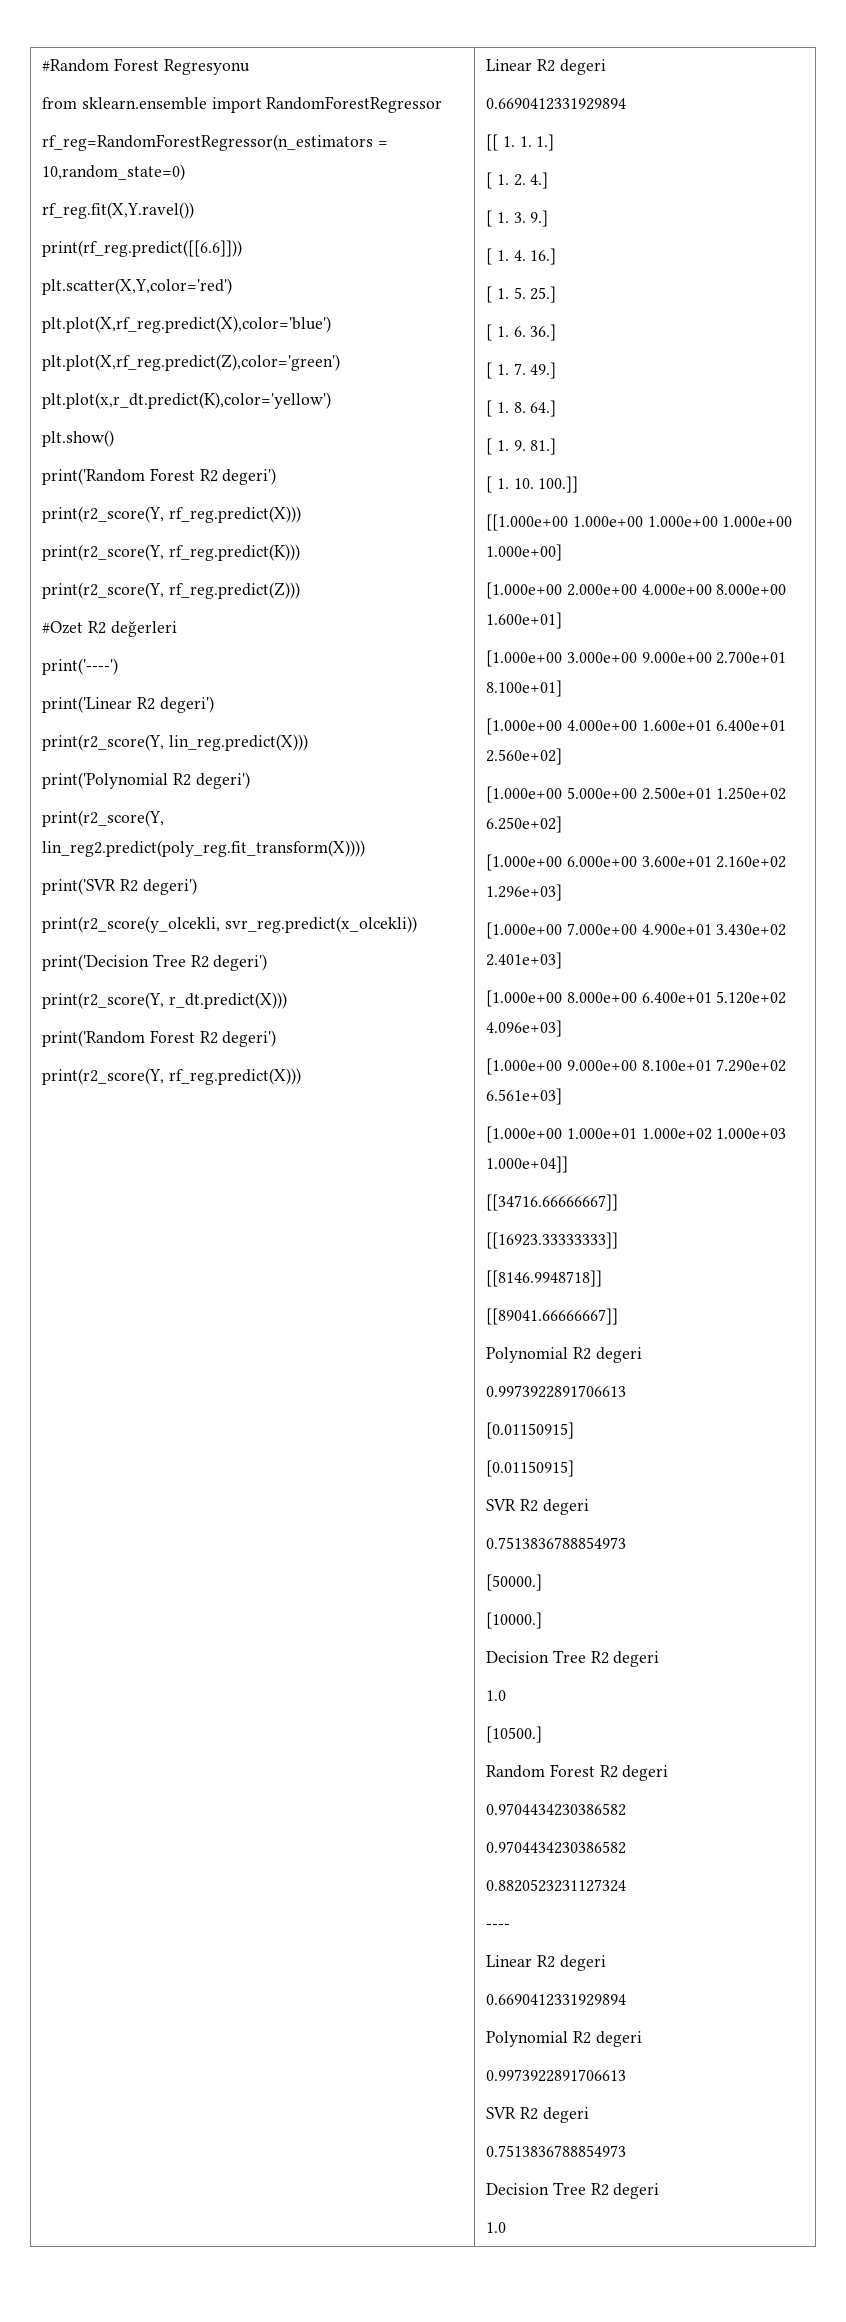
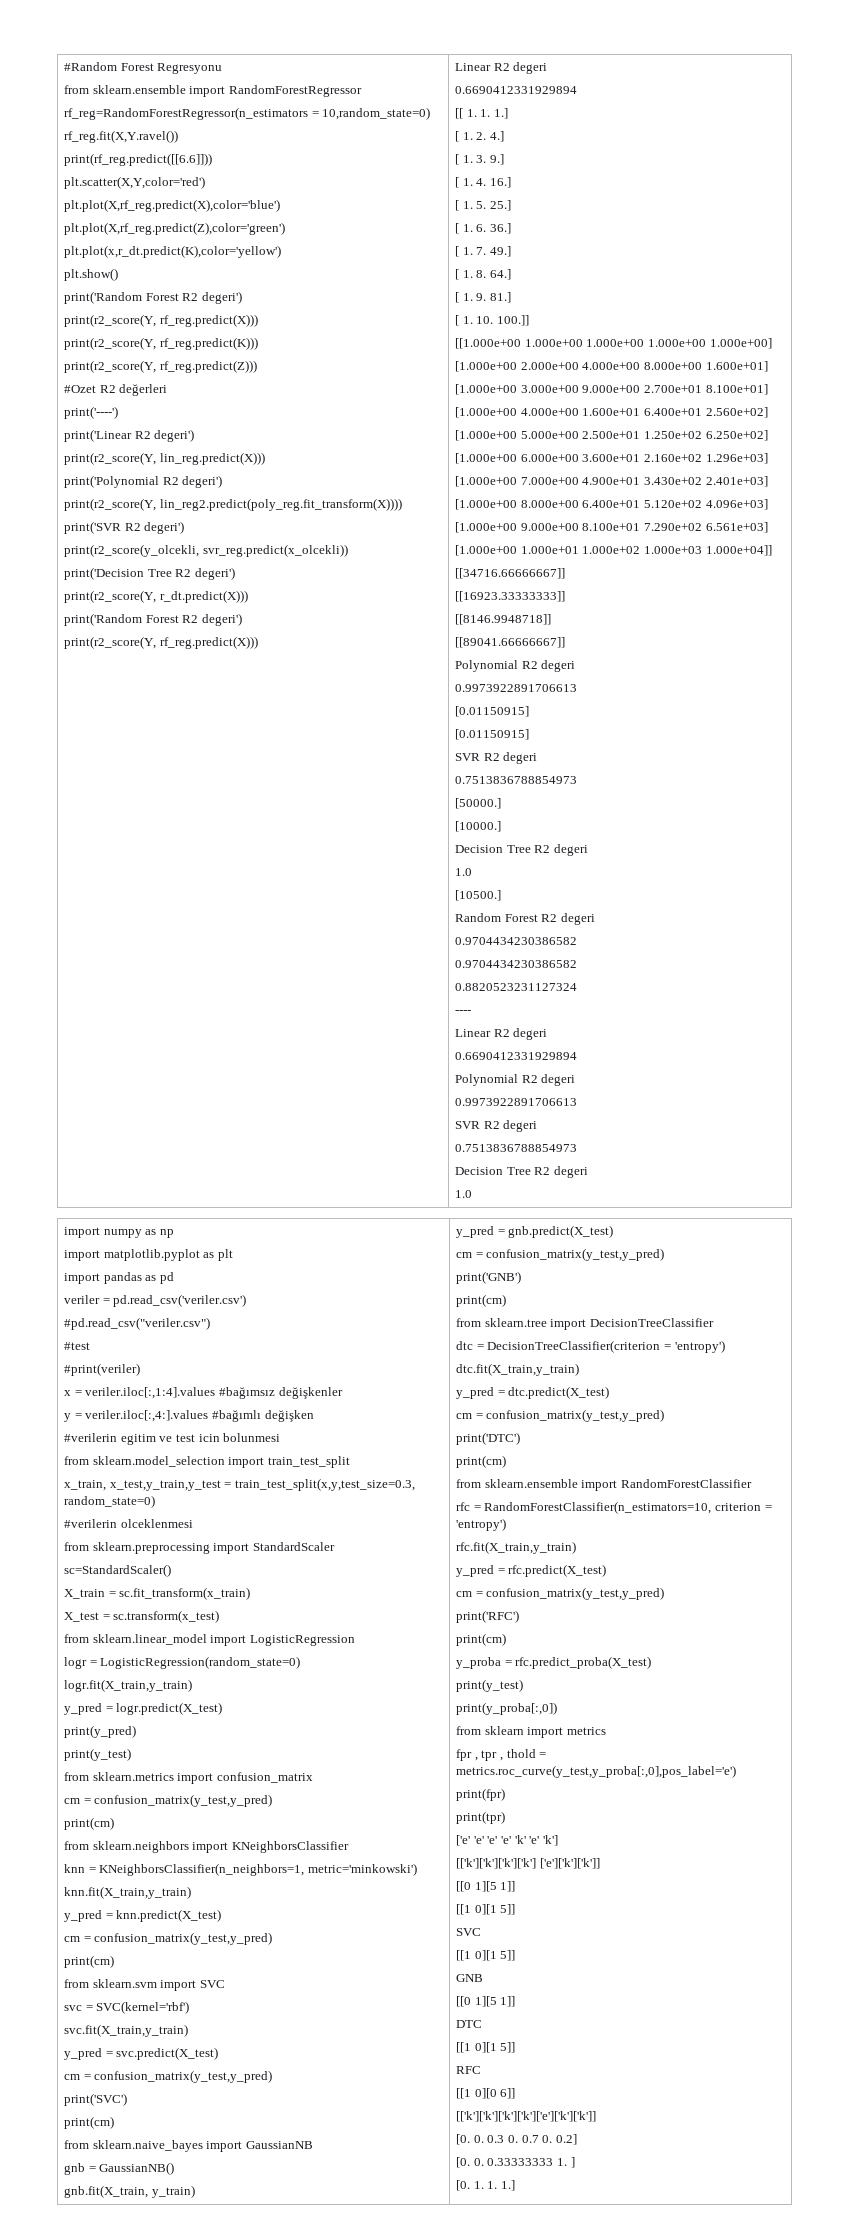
+ import numpy as np
+ import matplotlib.pyplot as plt
+ import pandas as pd
+ veriler = pd.read_csv('veriler.csv')
+ #pd.read_csv("veriler.csv")
+ #test
+ #print(veriler)
+ x = veriler.iloc[:,1:4].values #bağımsız değişkenler
+ y = veriler.iloc[:,4:].values #bağımlı değişken
+ #verilerin egitim ve test icin bolunmesi
+ from sklearn.model_selection import train_test_split
+ x_train, x_test,y_train,y_test = train_test_split(x,y,test_size=0.3, random_state=0)
+ #verilerin olceklenmesi
+ from sklearn.preprocessing import StandardScaler
+ sc=StandardScaler()
+ X_train = sc.fit_transform(x_train)
+ X_test = sc.transform(x_test)
+ from sklearn.linear_model import LogisticRegression
+ logr = LogisticRegression(random_state=0)
+ logr.fit(X_train,y_train)
+ y_pred = logr.predict(X_test)
+ print(y_pred)
+ print(y_test)
+ from sklearn.metrics import confusion_matrix
+ cm = confusion_matrix(y_test,y_pred)
+ print(cm)
+ from sklearn.neighbors import KNeighborsClassifier
+ knn = KNeighborsClassifier(n_neighbors=1, metric='minkowski')
+ knn.fit(X_train,y_train)
+ y_pred = knn.predict(X_test)
+ cm = confusion_matrix(y_test,y_pred)
+ print(cm)
+ from sklearn.svm import SVC
+ svc = SVC(kernel='rbf')
+ svc.fit(X_train,y_train)
+ y_pred = svc.predict(X_test)
+ cm = confusion_matrix(y_test,y_pred)
+ print('SVC')
+ print(cm)
+ from sklearn.naive_bayes import GaussianNB
+ gnb = GaussianNB()
+ gnb.fit(X_train, y_train) | y_pred = gnb.predict(X_test)
+ cm = confusion_matrix(y_test,y_pred)
+ print('GNB')
+ print(cm)
+ from sklearn.tree import DecisionTreeClassifier
+ dtc = DecisionTreeClassifier(criterion = 'entropy')
+ dtc.fit(X_train,y_train)
+ y_pred = dtc.predict(X_test)
+ cm = confusion_matrix(y_test,y_pred)
+ print('DTC')
+ print(cm)
+ from sklearn.ensemble import RandomForestClassifier
+ rfc = RandomForestClassifier(n_estimators=10, criterion = 'entropy')
+ rfc.fit(X_train,y_train)
+ y_pred = rfc.predict(X_test)
+ cm = confusion_matrix(y_test,y_pred)
+ print('RFC')
+ print(cm)
+ y_proba = rfc.predict_proba(X_test)
+ print(y_test)
+ print(y_proba[:,0])
+ from sklearn import metrics
+ fpr , tpr , thold = metrics.roc_curve(y_test,y_proba[:,0],pos_label='e')
+ print(fpr)
+ print(tpr)
+ ['e' 'e' 'e' 'e' 'k' 'e' 'k']
+ [['k']['k']['k']['k'] ['e']['k']['k']]
+ [[0 1][5 1]]
+ [[1 0][1 5]]
+ SVC
+ [[1 0][1 5]]
+ GNB
+ [[0 1][5 1]]
+ DTC
+ [[1 0][1 5]]
+ RFC
+ [[1 0][0 6]]
+ [['k']['k']['k']['k']['e']['k']['k']]
+ [0. 0. 0.3 0. 0.7 0. 0.2]
+ [0. 0. 0.33333333 1. ]
+ [0. 1. 1. 1.]

